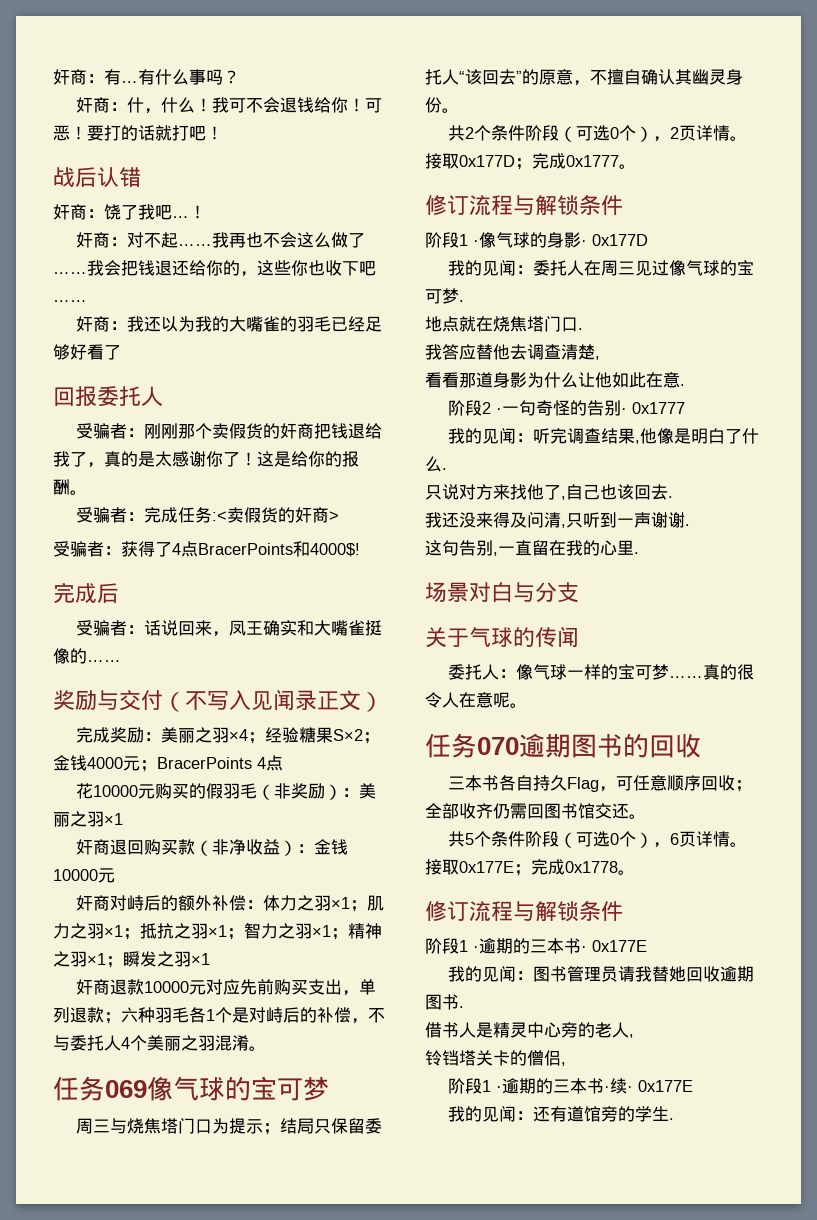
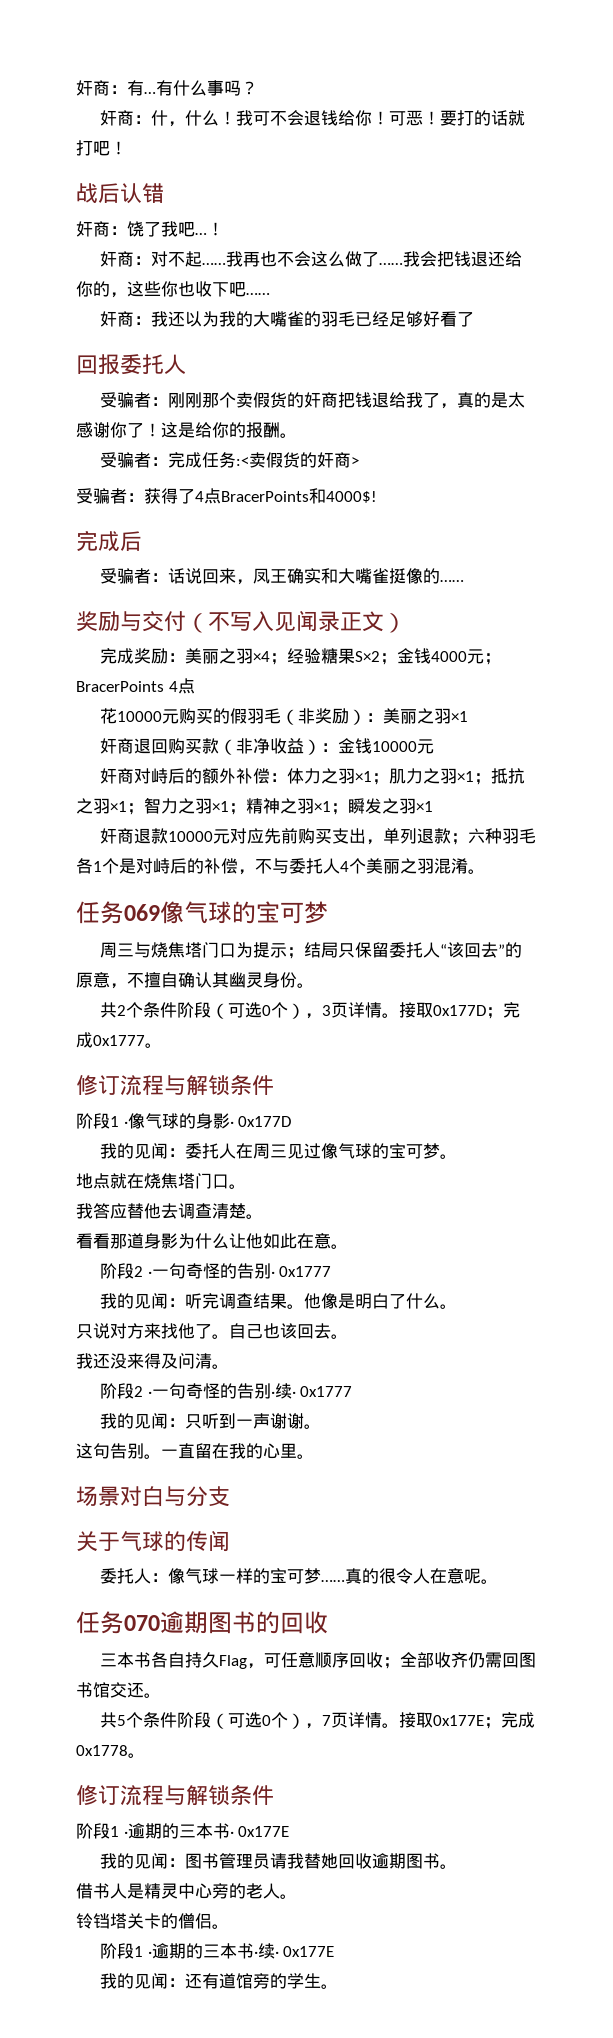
- 共2个条件阶段（可选0个），2页详情。
+ 共2个条件阶段（可选0个），3页详情。
- 我的见闻：委托人在周三见过像气球的宝可梦.
+ 我的见闻：委托人在周三见过像气球的宝可梦。
- 地点就在烧焦塔门口.
+ 地点就在烧焦塔门口。
- 我答应替他去调查清楚,
+ 我答应替他去调查清楚。
- 看看那道身影为什么让他如此在意.
+ 看看那道身影为什么让他如此在意。
- 我的见闻：听完调查结果,他像是明白了什么.
+ 我的见闻：听完调查结果。他像是明白了什么。
- 只说对方来找他了,自己也该回去.
+ 只说对方来找他了。自己也该回去。
- 我还没来得及问清,只听到一声谢谢.
+ 我还没来得及问清。
+ 阶段2 ·一句奇怪的告别·续· 0x1777
+ 我的见闻：只听到一声谢谢。
- 这句告别,一直留在我的心里.
+ 这句告别。一直留在我的心里。
- 共5个条件阶段（可选0个），6页详情。
+ 共5个条件阶段（可选0个），7页详情。
- 我的见闻：图书管理员请我替她回收逾期图书.
+ 我的见闻：图书管理员请我替她回收逾期图书。
- 借书人是精灵中心旁的老人,
+ 借书人是精灵中心旁的老人。
- 铃铛塔关卡的僧侣,
+ 铃铛塔关卡的僧侣。
- 我的见闻：还有道馆旁的学生.
+ 我的见闻：还有道馆旁的学生。

